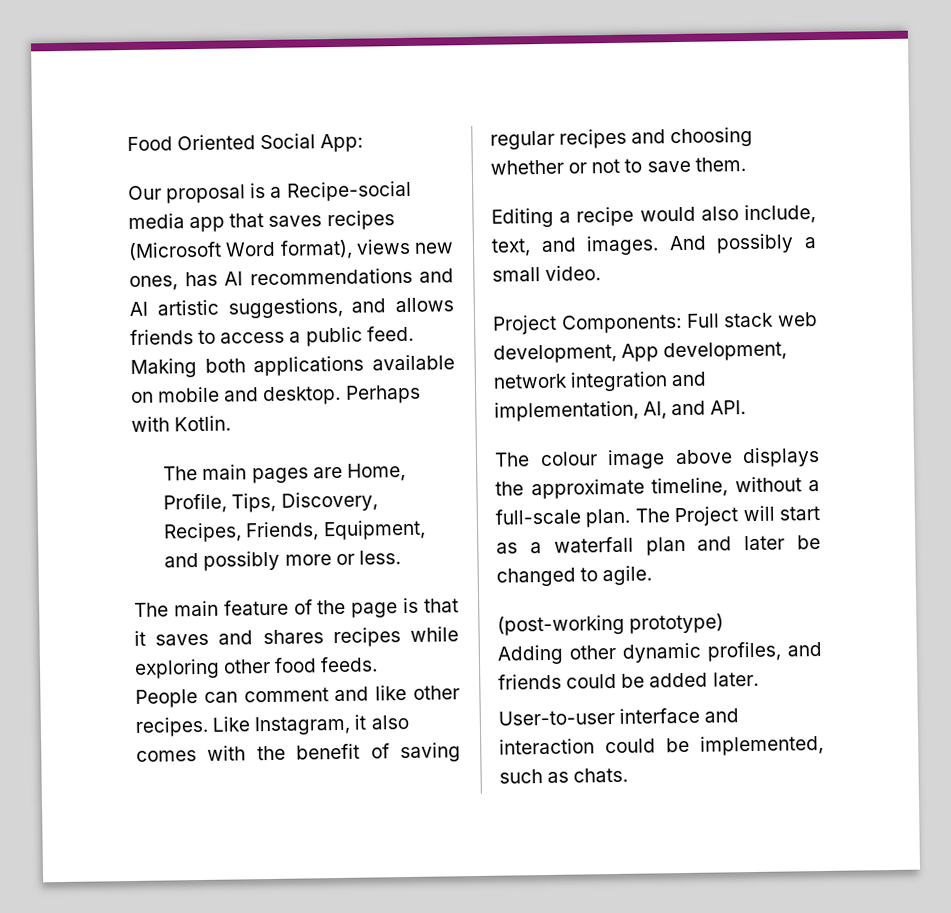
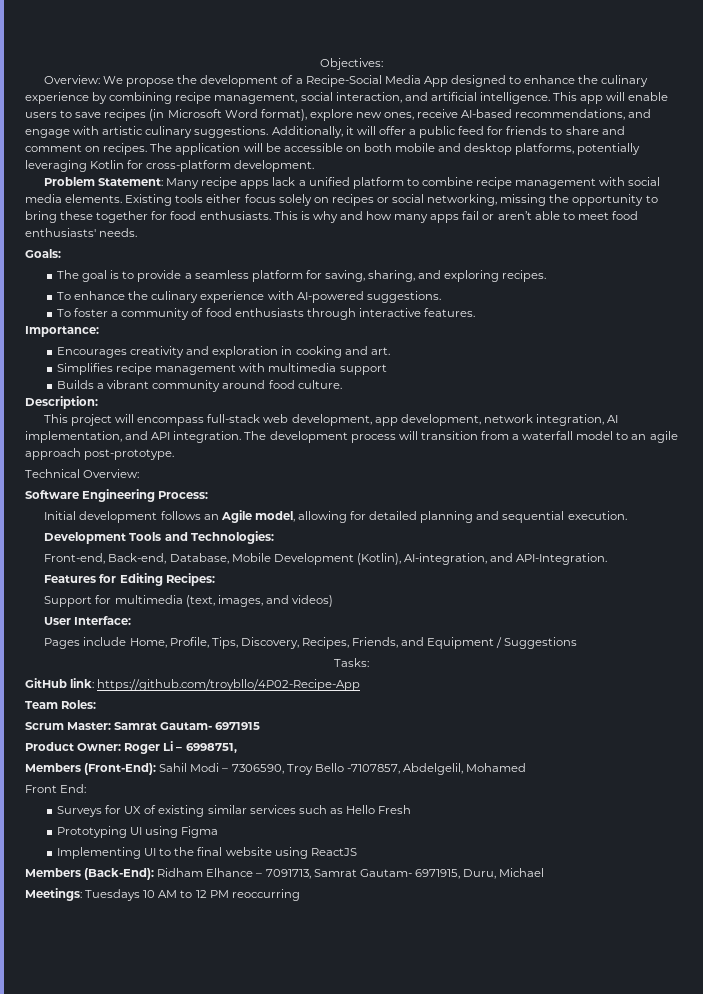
- Food Oriented Social App:
- Our proposal is a Recipe-social media app that saves recipes (Microsoft Word format), views new ones, has AI recommendations and AI artistic suggestions, and allows friends to access a public feed. Making both applications available on mobile and desktop. Perhaps with Kotlin.
- The main pages are Home, Profile, Tips, Discovery, Recipes, Friends, Equipment, and possibly more or less.
- The main feature of the page is that it saves and shares recipes while exploring other food feeds.
- People can comment and like other recipes. Like Instagram, it also comes with the benefit of saving regular recipes and choosing whether or not to save them.
- Editing a recipe would also include, text, and images. And possibly a small video.
- Project Components: Full stack web development, App development, network integration and implementation, AI, and API.
- The colour image above displays the approximate timeline, without a full-scale plan. The Project will start as a waterfall plan and later be changed to agile.
- (post-working prototype)
- Adding other dynamic profiles, and friends could be added later.
- User-to-user interface and interaction could be implemented, such as chats.
+ Objectives:
+ Overview: We propose the development of a Recipe-Social Media App designed to enhance the culinary experience by combining recipe management, social interaction, and artificial intelligence. This app will enable users to save recipes (in Microsoft Word format), explore new ones, receive AI-based recommendations, and engage with artistic culinary suggestions. Additionally, it will offer a public feed for friends to share and comment on recipes. The application will be accessible on both mobile and desktop platforms, potentially leveraging Kotlin for cross-platform development.
+ Problem Statement: Many recipe apps lack a unified platform to combine recipe management with social media elements. Existing tools either focus solely on recipes or social networking, missing the opportunity to bring these together for food enthusiasts. This is why and how many apps fail or aren’t able to meet food enthusiasts' needs.
+ Goals:
+ The goal is to provide a seamless platform for saving, sharing, and exploring recipes.
+ To enhance the culinary experience with AI-powered suggestions.
+ To foster a community of food enthusiasts through interactive features.
+ Importance:
+ Encourages creativity and exploration in cooking and art.
+ Simplifies recipe management with multimedia support
+ Builds a vibrant community around food culture.
+ Description:
+ This project will encompass full-stack web development, app development, network integration, AI implementation, and API integration. The development process will transition from a waterfall model to an agile approach post-prototype.
+ Technical Overview:
+ Software Engineering Process:
+ Initial development follows an Agile model, allowing for detailed planning and sequential execution.
+ Development Tools and Technologies:
+ Front-end, Back-end, Database, Mobile Development (Kotlin), AI-integration, and API-Integration.
+ Features for Editing Recipes:
+ Support for multimedia (text, images, and videos)
+ User Interface:
+ Pages include Home, Profile, Tips, Discovery, Recipes, Friends, and Equipment / Suggestions
+ Tasks:
+ GitHub link: https://github.com/troybllo/4P02-Recipe-App
+ Team Roles:
+ Scrum Master: Samrat Gautam- 6971915
+ Product Owner: Roger Li – 6998751,
+ Members (Front-End): Sahil Modi – 7306590, Troy Bello -7107857, Abdelgelil, Mohamed
+ Front End:
+ Surveys for UX of existing similar services such as Hello Fresh
+ Prototyping UI using Figma
+ Implementing UI to the final website using ReactJS
+ Members (Back-End): Ridham Elhance – 7091713, Samrat Gautam- 6971915, Duru, Michael
+ Meetings: Tuesdays 10 AM to 12 PM reoccurring

